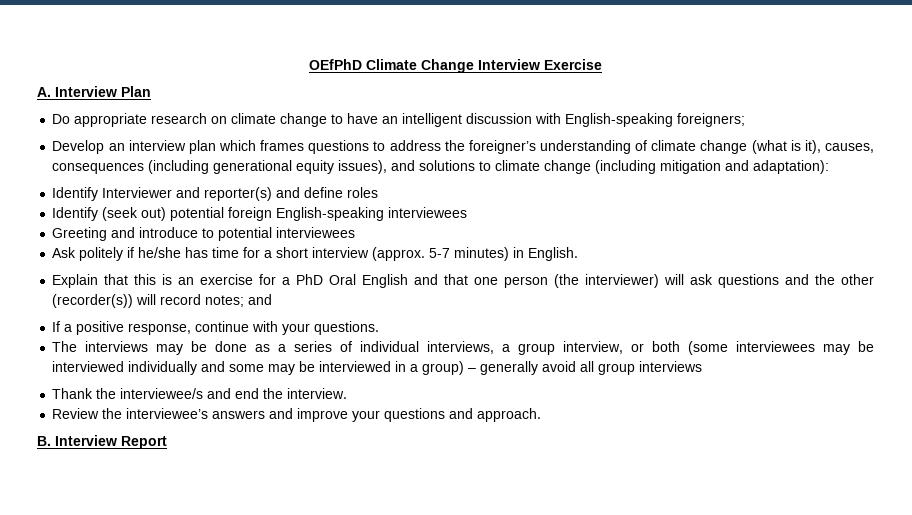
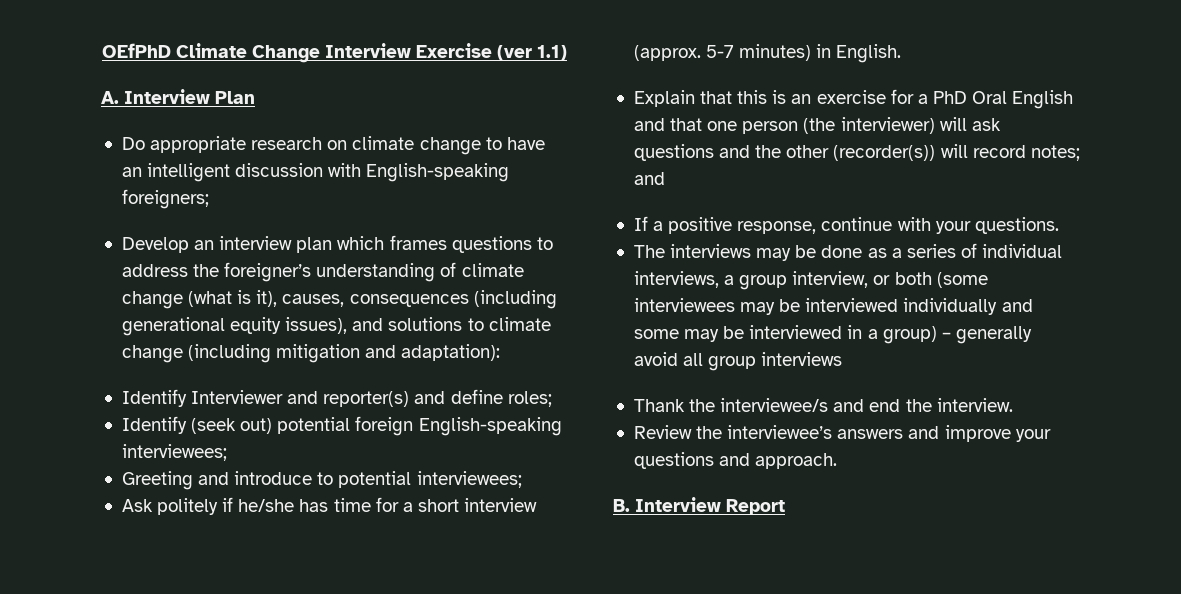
- OEfPhD Climate Change Interview Exercise
+ OEfPhD Climate Change Interview Exercise (ver 1.1)
- Identify Interviewer and reporter(s) and define roles
+ Identify Interviewer and reporter(s) and define roles;
- Identify (seek out) potential foreign English-speaking interviewees
+ Identify (seek out) potential foreign English-speaking interviewees;
- Greeting and introduce to potential interviewees
+ Greeting and introduce to potential interviewees;

